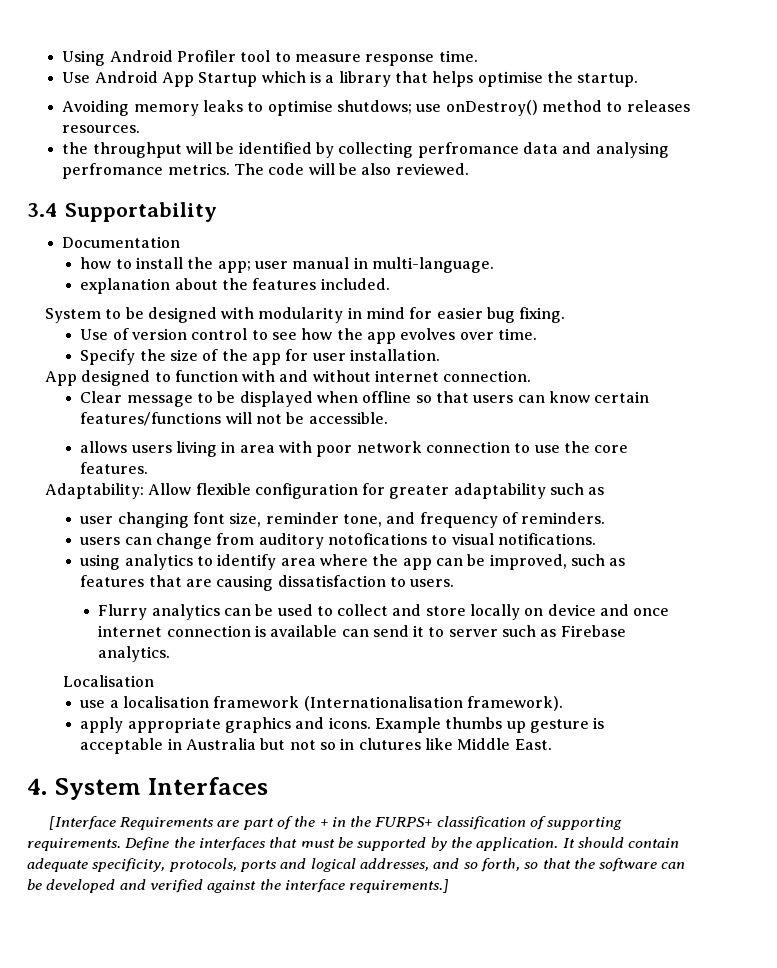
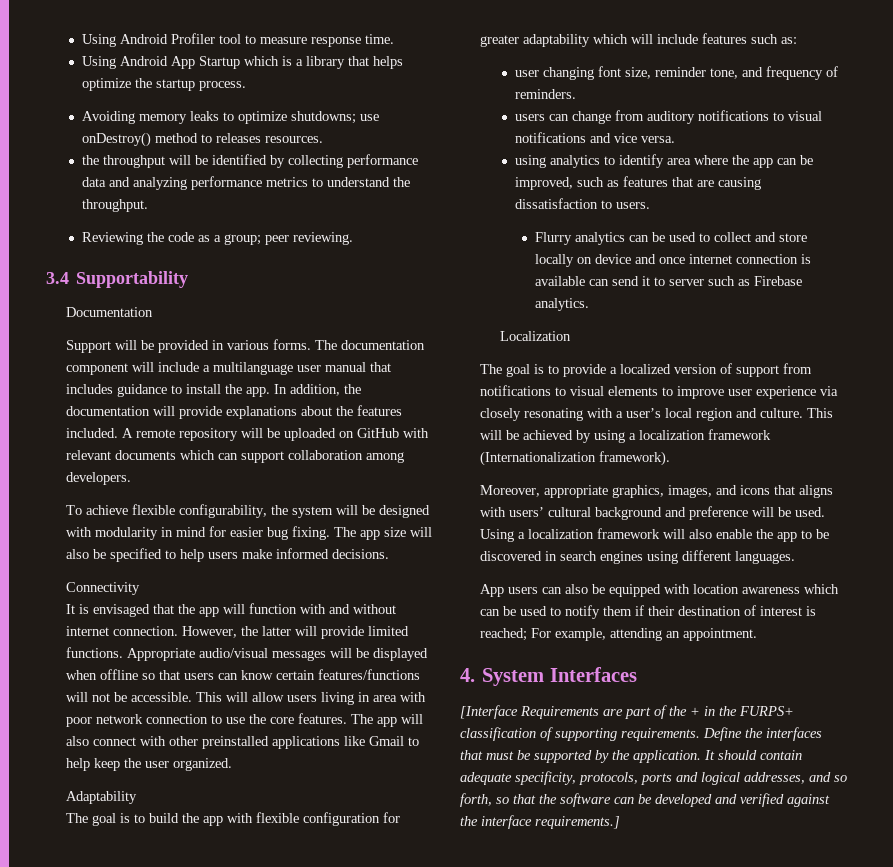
- Use Android App Startup which is a library that helps optimise the startup.
+ Using Android App Startup which is a library that helps optimize the startup process.
- Avoiding memory leaks to optimise shutdows; use onDestroy() method to releases resources.
+ Avoiding memory leaks to optimize shutdowns; use onDestroy() method to releases resources.
- the throughput will be identified by collecting perfromance data and analysing perfromance metrics. The code will be also reviewed.
+ the throughput will be identified by collecting performance data and analyzing performance metrics to understand the throughput.
+ Reviewing the code as a group; peer reviewing.
  3.4 Supportability
  Documentation
- how to install the app; user manual in multi-language.
- explanation about the features included.
- System to be designed with modularity in mind for easier bug fixing.
- Use of version control to see how the app evolves over time.
- Specify the size of the app for user installation.
- App designed to function with and without internet connection.
- Clear message to be displayed when offline so that users can know certain features/functions will not be accessible.
- allows users living in area with poor network connection to use the core features.
- Adaptability: Allow flexible configuration for greater adaptability such as
+ Support will be provided in various forms. The documentation component will include a multilanguage user manual that includes guidance to install the app. In addition, the documentation will provide explanations about the features included. A remote repository will be uploaded on GitHub with relevant documents which can support collaboration among developers.
+ To achieve flexible configurability, the system will be designed with modularity in mind for easier bug fixing. The app size will also be specified to help users make informed decisions.
+ Connectivity
+ It is envisaged that the app will function with and without internet connection. However, the latter will provide limited functions. Appropriate audio/visual messages will be displayed when offline so that users can know certain features/functions will not be accessible. This will allow users living in area with poor network connection to use the core features. The app will also connect with other preinstalled applications like Gmail to help keep the user organized.
+ Adaptability
+ The goal is to build the app with flexible configuration for greater adaptability which will include features such as:
- users can change from auditory notofications to visual notifications.
+ users can change from auditory notifications to visual notifications and vice versa.
- Localisation
- use a localisation framework (Internationalisation framework).
- apply appropriate graphics and icons. Example thumbs up gesture is acceptable in Australia but not so in clutures like Middle East.
+ Localization
+ The goal is to provide a localized version of support from notifications to visual elements to improve user experience via closely resonating with a user’s local region and culture. This will be achieved by using a localization framework (Internationalization framework).
+ Moreover, appropriate graphics, images, and icons that aligns with users’ cultural background and preference will be used. Using a localization framework will also enable the app to be discovered in search engines using different languages.
+ App users can also be equipped with location awareness which can be used to notify them if their destination of interest is reached; For example, attending an appointment.

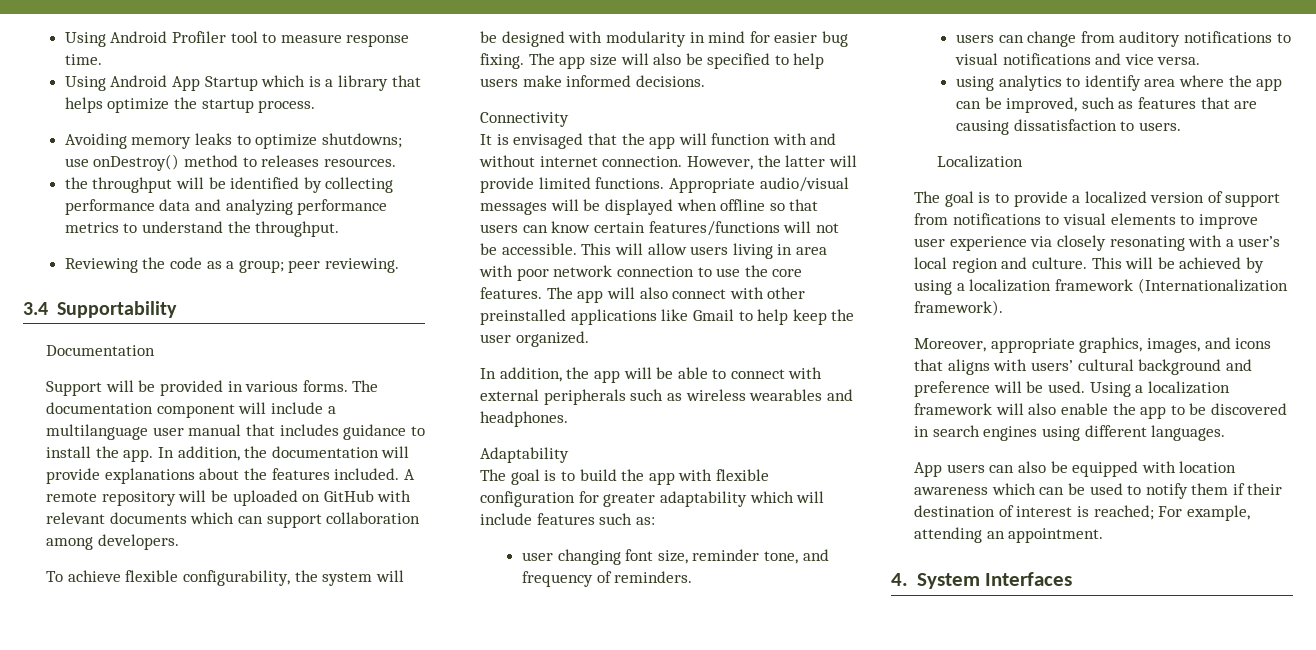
+ In addition, the app will be able to connect with external peripherals such as wireless wearables and headphones.
- Flurry analytics can be used to collect and store locally on device and once internet connection is available can send it to server such as Firebase analytics.
- [Interface Requirements are part of the + in the FURPS+ classification of supporting requirements. Define the interfaces that must be supported by the application. It should contain adequate specificity, protocols, ports and logical addresses, and so forth, so that the software can be developed and verified against the interface requirements.]

